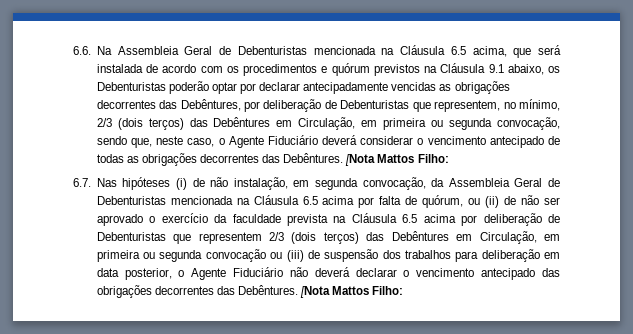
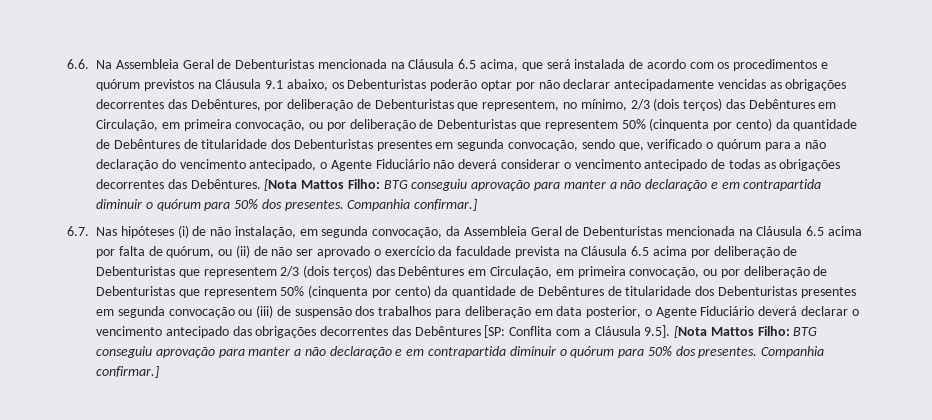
- 6.6. Na Assembleia Geral de Debenturistas mencionada na Cláusula 6.5 acima, que será instalada de acordo com os procedimentos e quórum previstos na Cláusula 9.1 abaixo, os Debenturistas poderão optar por declarar antecipadamente vencidas as obrigações decorrentes das Debêntures, por deliberação de Debenturistas que representem, no mínimo, 2/3 (dois terços) das Debêntures em Circulação, em primeira ou segunda convocação, sendo que, neste caso, o Agente Fiduciário deverá considerar o vencimento antecipado de todas as obrigações decorrentes das Debêntures. [Nota Mattos Filho:
+ 6.6. Na Assembleia Geral de Debenturistas mencionada na Cláusula 6.5 acima, que será instalada de acordo com os procedimentos e quórum previstos na Cláusula 9.1 abaixo, os Debenturistas poderão optar por não declarar antecipadamente vencidas as obrigações decorrentes das Debêntures, por deliberação de Debenturistas que representem, no mínimo, 2/3 (dois terços) das Debêntures em Circulação, em primeira convocação, ou por deliberação de Debenturistas que representem 50% (cinquenta por cento) da quantidade de Debêntures de titularidade dos Debenturistas presentes em segunda convocação, sendo que, verificado o quórum para a não declaração do vencimento antecipado, o Agente Fiduciário não deverá considerar o vencimento antecipado de todas as obrigações decorrentes das Debêntures. [Nota Mattos Filho: BTG conseguiu aprovação para manter a não declaração e em contrapartida diminuir o quórum para 50% dos presentes. Companhia confirmar.]
- 6.7. Nas hipóteses (i) de não instalação, em segunda convocação, da Assembleia Geral de Debenturistas mencionada na Cláusula 6.5 acima por falta de quórum, ou (ii) de não ser aprovado o exercício da faculdade prevista na Cláusula 6.5 acima por deliberação de Debenturistas que representem 2/3 (dois terços) das Debêntures em Circulação, em primeira ou segunda convocação ou (iii) de suspensão dos trabalhos para deliberação em data posterior, o Agente Fiduciário não deverá declarar o vencimento antecipado das obrigações decorrentes das Debêntures. [Nota Mattos Filho:
+ 6.7. Nas hipóteses (i) de não instalação, em segunda convocação, da Assembleia Geral de Debenturistas mencionada na Cláusula 6.5 acima por falta de quórum, ou (ii) de não ser aprovado o exercício da faculdade prevista na Cláusula 6.5 acima por deliberação de Debenturistas que representem 2/3 (dois terços) das Debêntures em Circulação, em primeira convocação, ou por deliberação de Debenturistas que representem 50% (cinquenta por cento) da quantidade de Debêntures de titularidade dos Debenturistas presentes em segunda convocação ou (iii) de suspensão dos trabalhos para deliberação em data posterior, o Agente Fiduciário deverá declarar o vencimento antecipado das obrigações decorrentes das Debêntures [SP: Conflita com a Cláusula 9.5]. [Nota Mattos Filho: BTG conseguiu aprovação para manter a não declaração e em contrapartida diminuir o quórum para 50% dos presentes. Companhia confirmar.]

